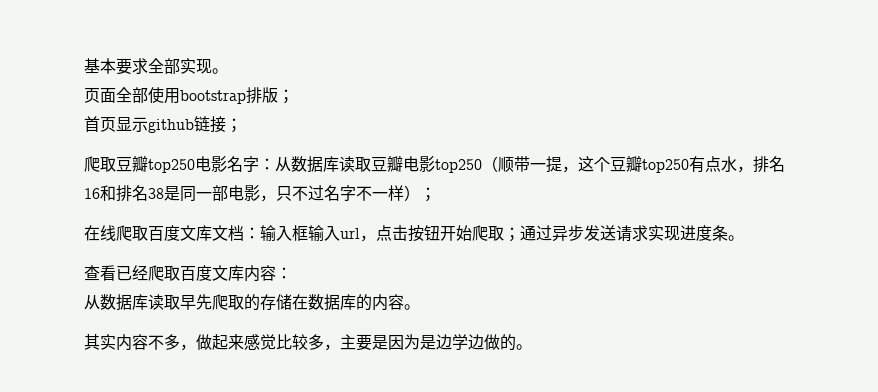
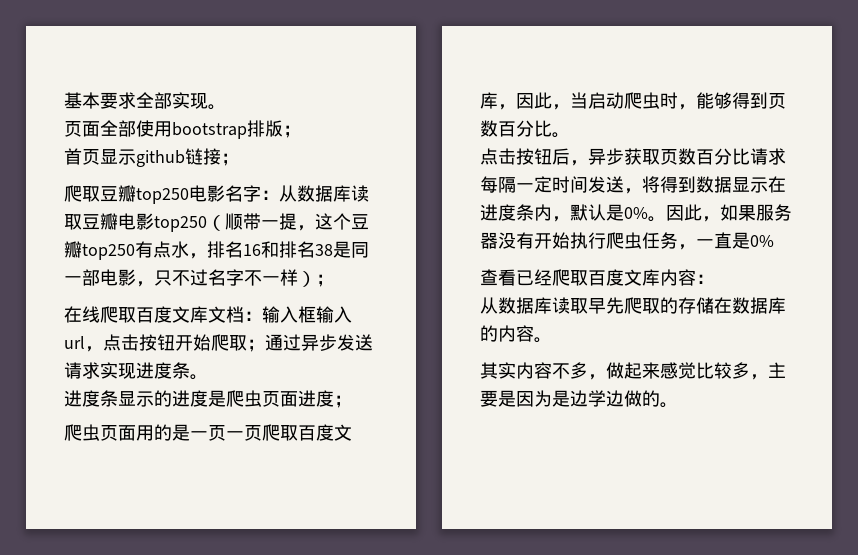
+ 进度条显示的进度是爬虫页面进度；
+ 爬虫页面用的是一页一页爬取百度文库，因此，当启动爬虫时，能够得到页数百分比。
+ 点击按钮后，异步获取页数百分比请求每隔一定时间发送，将得到数据显示在进度条内，默认是0%。因此，如果服务器没有开始执行爬虫任务，一直是0%

